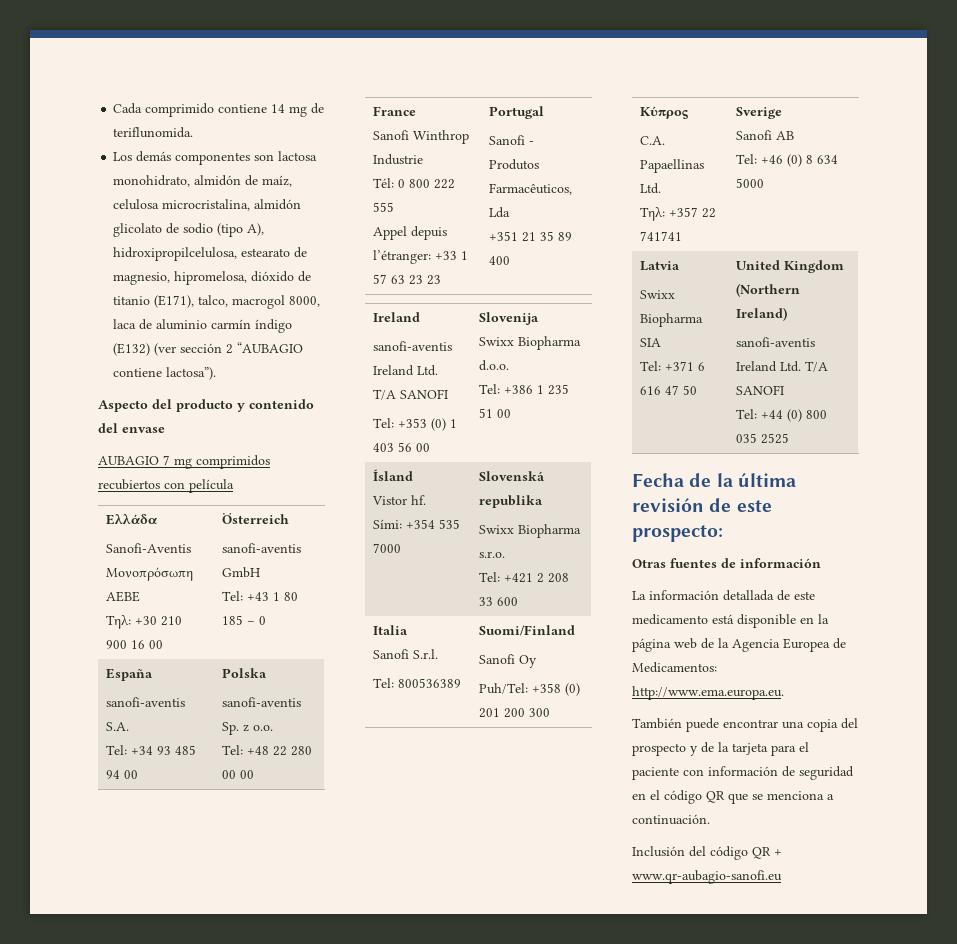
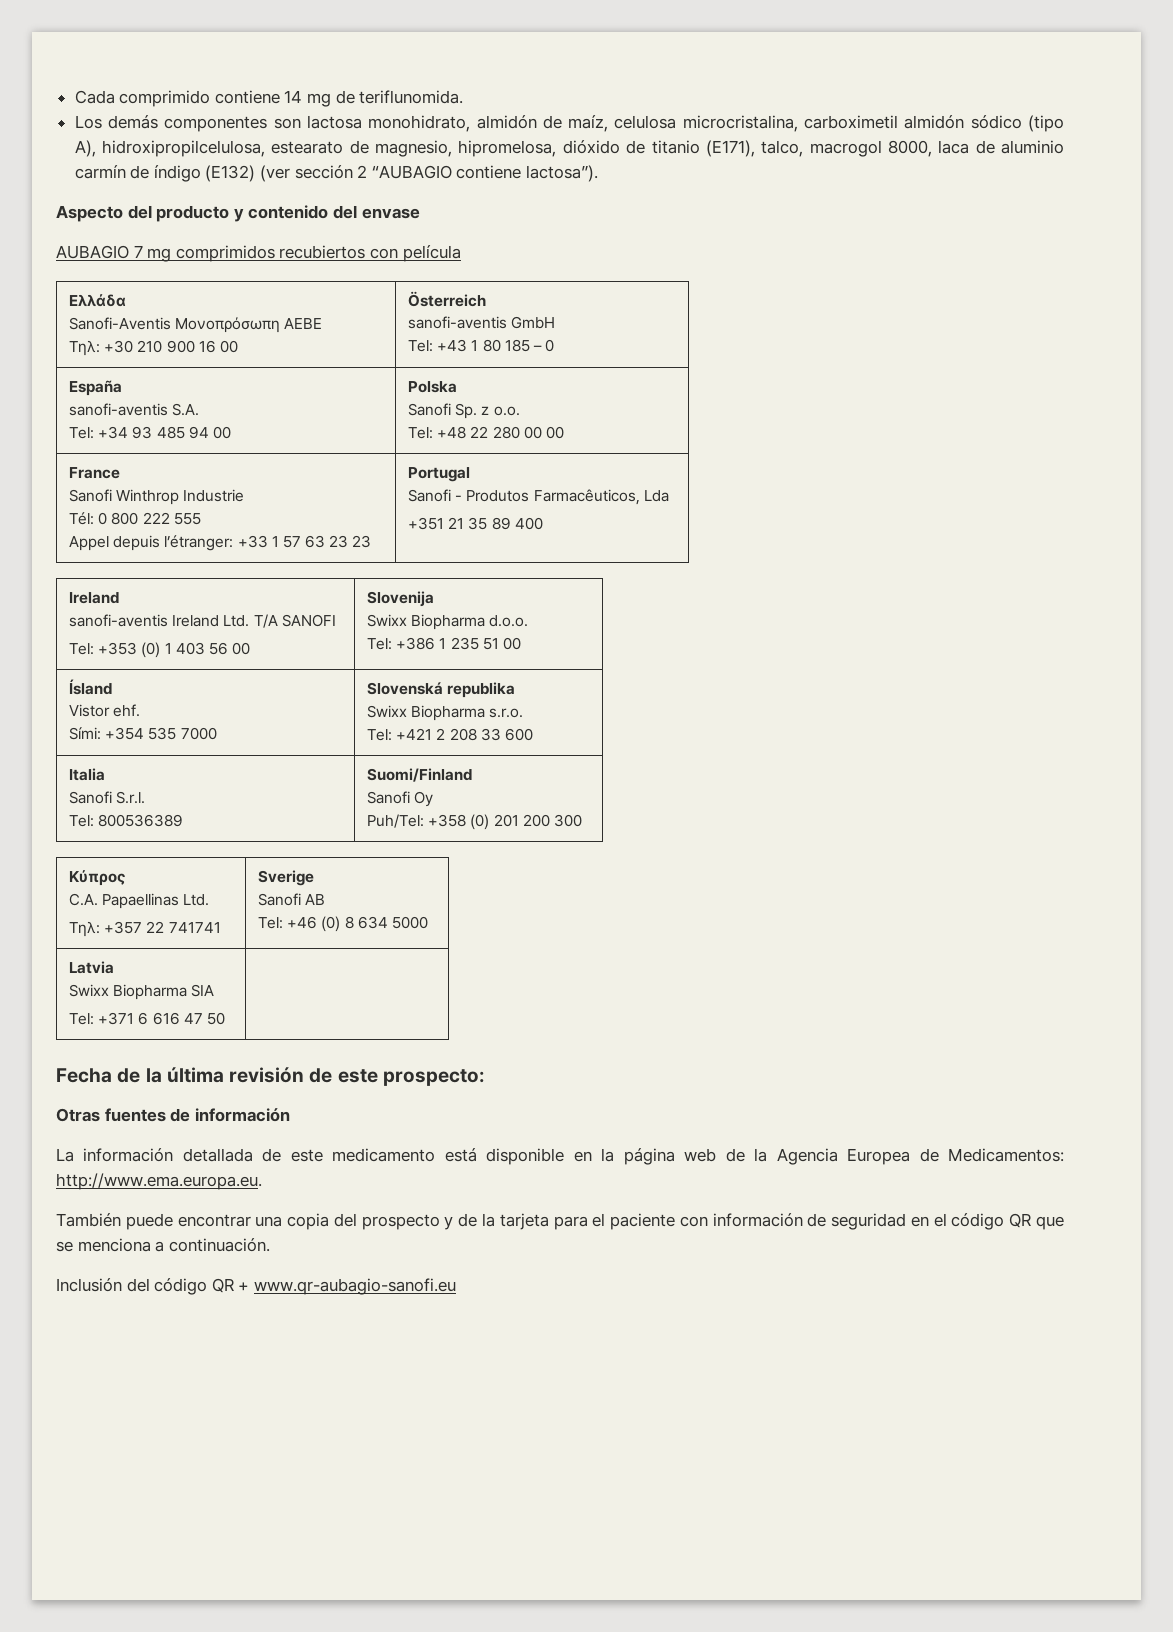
- Los demás componentes son lactosa monohidrato, almidón de maíz, celulosa microcristalina, almidón glicolato de sodio (tipo A), hidroxipropilcelulosa, estearato de magnesio, hipromelosa, dióxido de titanio (E171), talco, macrogol 8000, laca de aluminio carmín índigo (E132) (ver sección 2 “AUBAGIO contiene lactosa”).
+ Los demás componentes son lactosa monohidrato, almidón de maíz, celulosa microcristalina, carboximetil almidón sódico (tipo A), hidroxipropilcelulosa, estearato de magnesio, hipromelosa, dióxido de titanio (E171), talco, macrogol 8000, laca de aluminio carmín de índigo (E132) (ver sección 2 “AUBAGIO contiene lactosa”).
  España
  sanofi-aventis S.A.
  Tel: +34 93 485 94 00 | Polska
- sanofi-aventis Sp. z o.o.
+ Sanofi Sp. z o.o.
  Ísland
- Vistor hf.
+ Vistor ehf.
  Latvia
  Swixx Biopharma SIA
- Tel: +371 6 616 47 50 | United Kingdom (Northern Ireland)
- sanofi-aventis Ireland Ltd. T/A SANOFI
- Tel: +44 (0) 800 035 2525
+ Tel: +371 6 616 47 50 |

